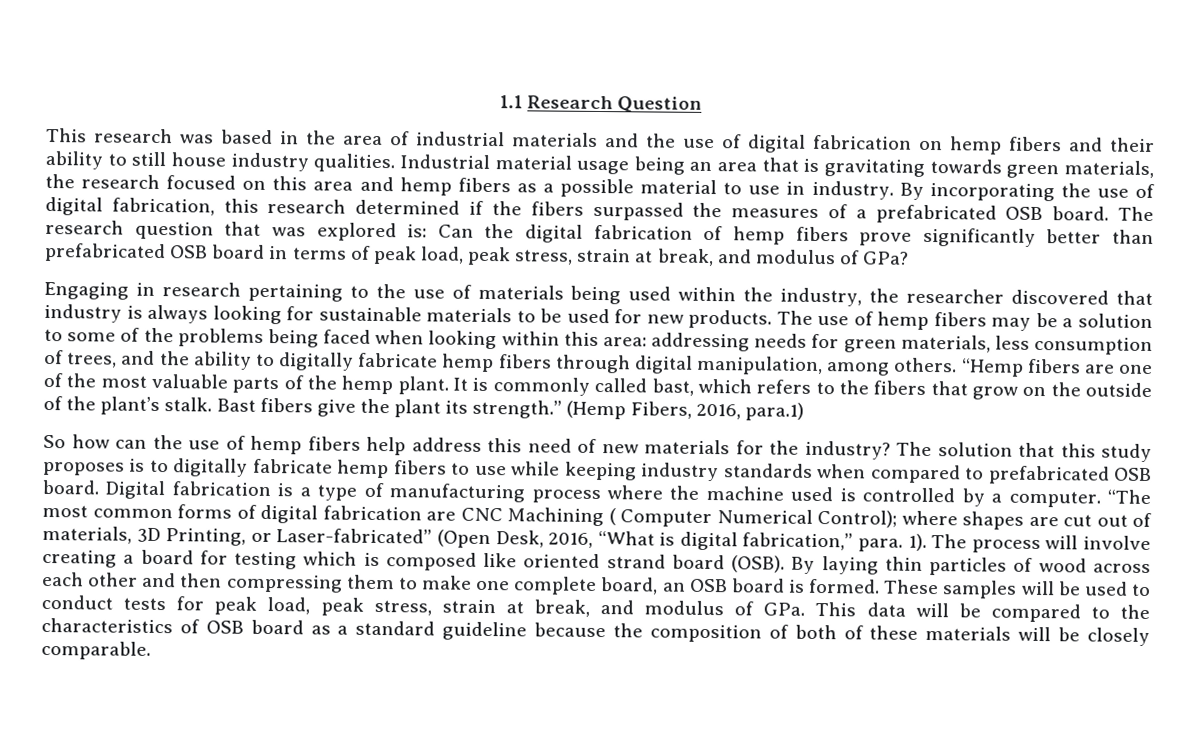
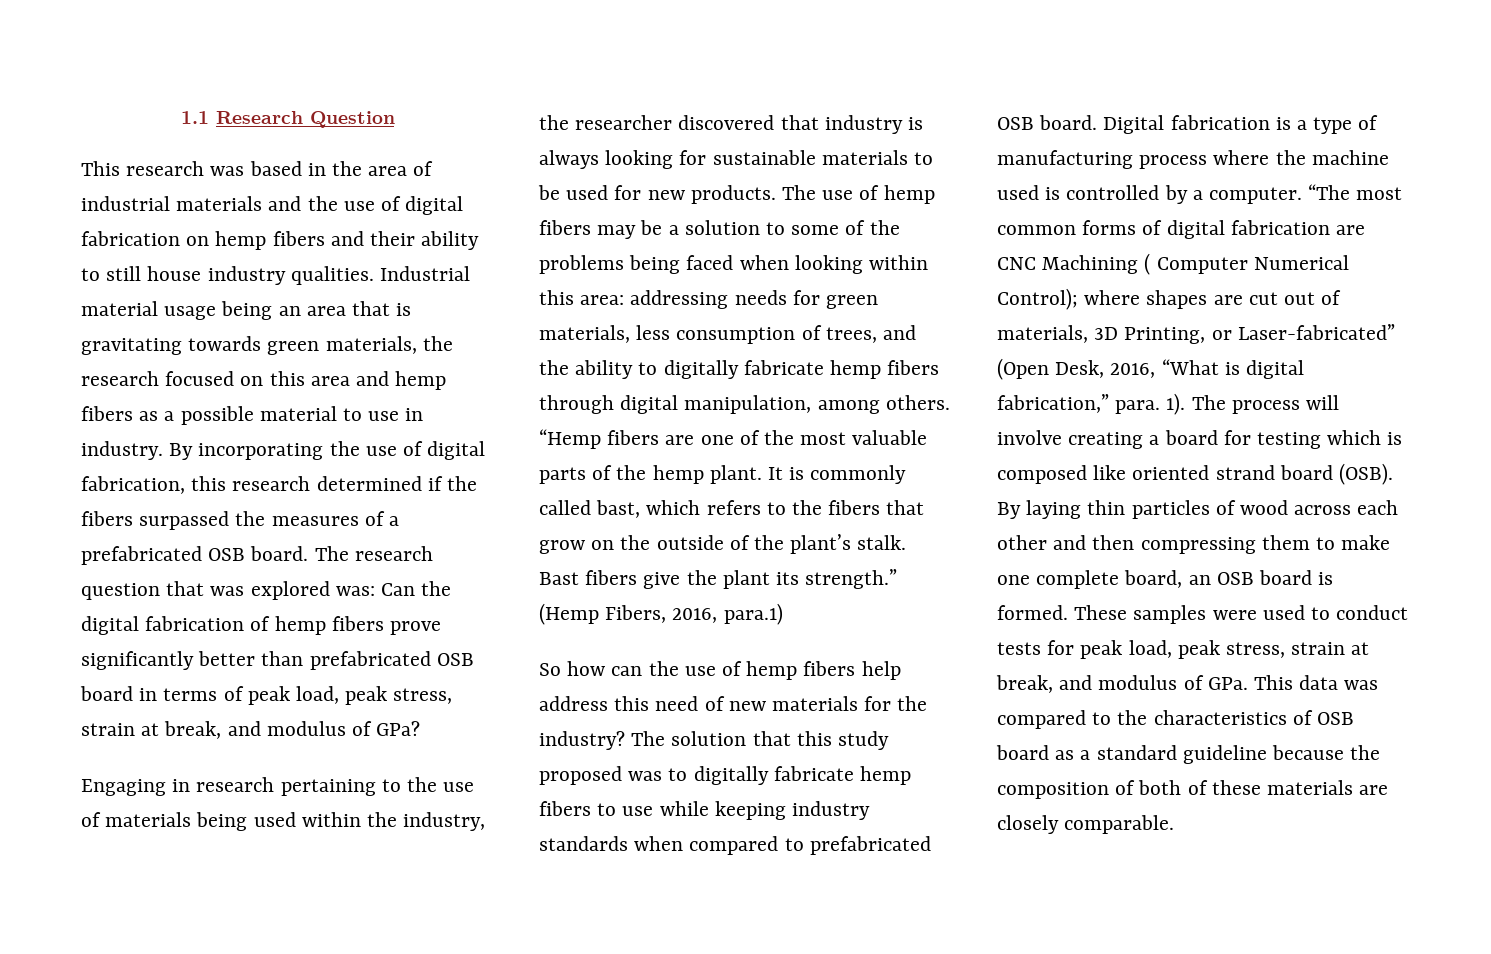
- The research question that was explored is: Can the digital fabrication of hemp fibers prove significantly better than prefabricated OSB board in terms of peak load, peak stress, strain at break, and modulus of GPa?
+ The research question that was explored was: Can the digital fabrication of hemp fibers prove significantly better than prefabricated OSB board in terms of peak load, peak stress, strain at break, and modulus of GPa?
- The solution that this study proposes is to digitally fabricate hemp fibers to use while keeping industry standards when compared to prefabricated OSB board.
+ The solution that this study proposed was to digitally fabricate hemp fibers to use while keeping industry standards when compared to prefabricated OSB board.
- These samples will be used to conduct tests for peak load, peak stress, strain at break, and modulus of GPa. This data will be compared to the characteristics of OSB board as a standard guideline because the composition of both of these materials will be closely comparable.
+ These samples were used to conduct tests for peak load, peak stress, strain at break, and modulus of GPa. This data was compared to the characteristics of OSB board as a standard guideline because the composition of both of these materials are closely comparable.

